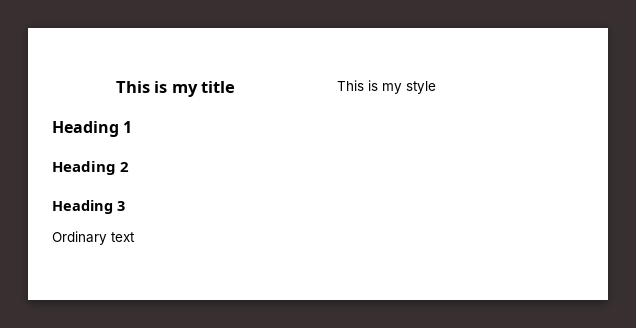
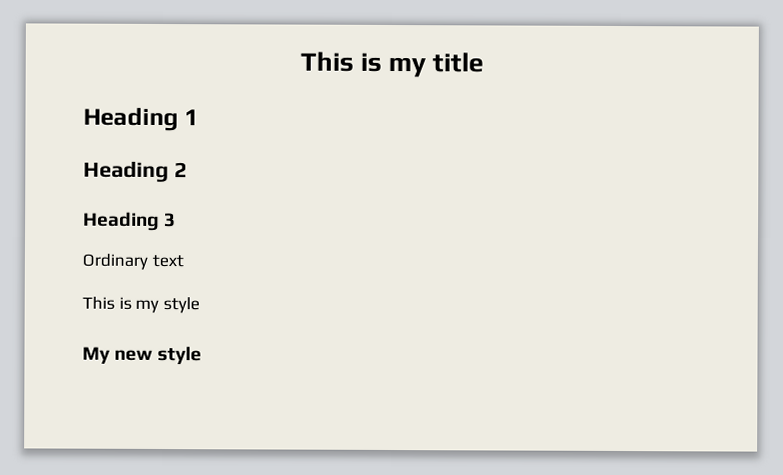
+ My new style

